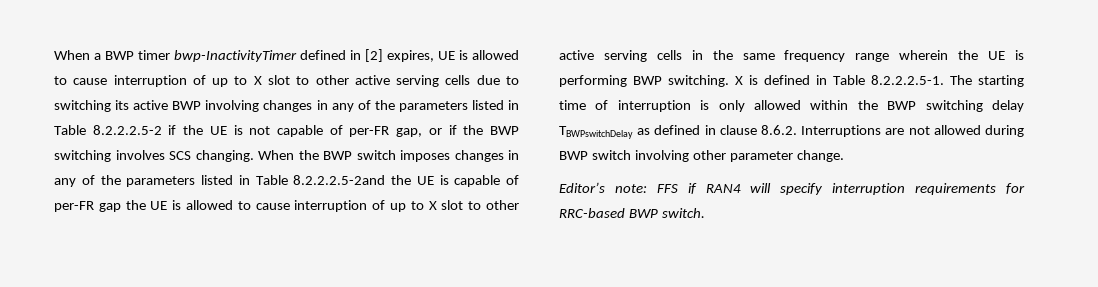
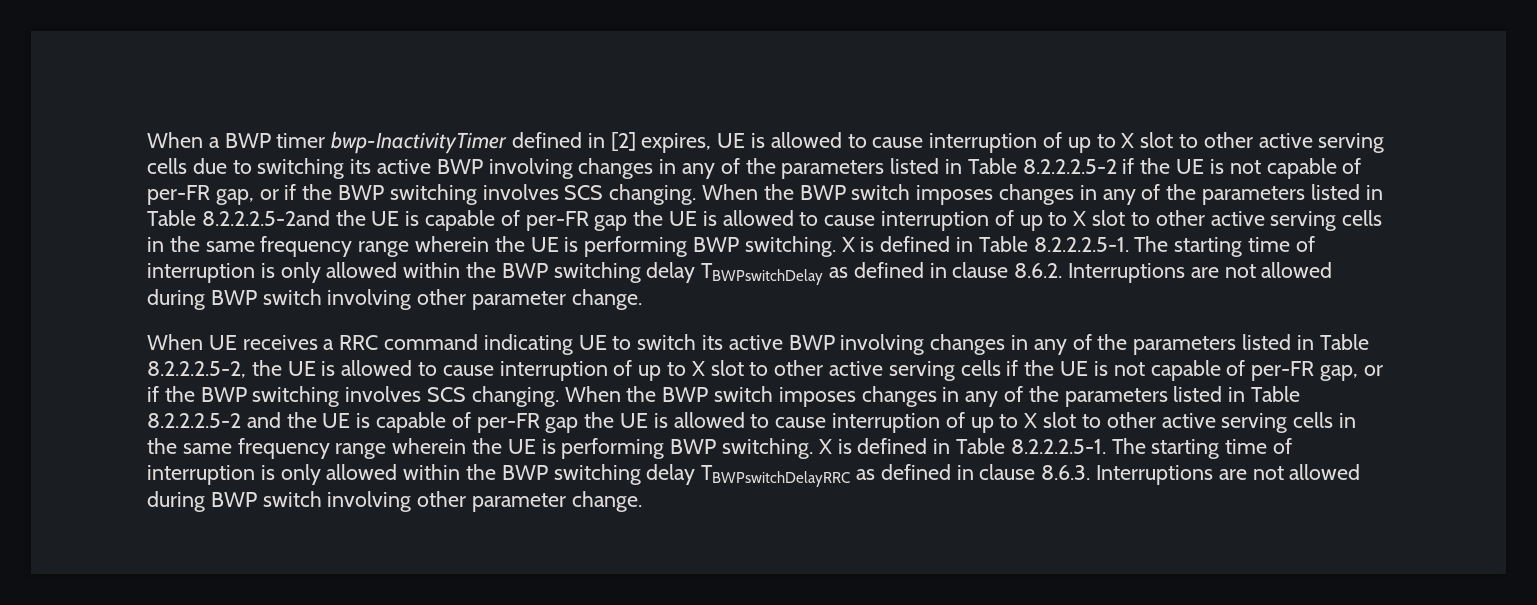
- Editor’s note: FFS if RAN4 will specify interruption requirements for RRC-based BWP switch.
+ When UE receives a RRC command indicating UE to switch its active BWP involving changes in any of the parameters listed in Table 8.2.2.2.5-2, the UE is allowed to cause interruption of up to X slot to other active serving cells if the UE is not capable of per-FR gap, or if the BWP switching involves SCS changing. When the BWP switch imposes changes in any of the parameters listed in Table 8.2.2.2.5-2 and the UE is capable of per-FR gap the UE is allowed to cause interruption of up to X slot to other active serving cells in the same frequency range wherein the UE is performing BWP switching. X is defined in Table 8.2.2.2.5-1. The starting time of interruption is only allowed within the BWP switching delay TBWPswitchDelayRRC as defined in clause 8.6.3. Interruptions are not allowed during BWP switch involving other parameter change.

